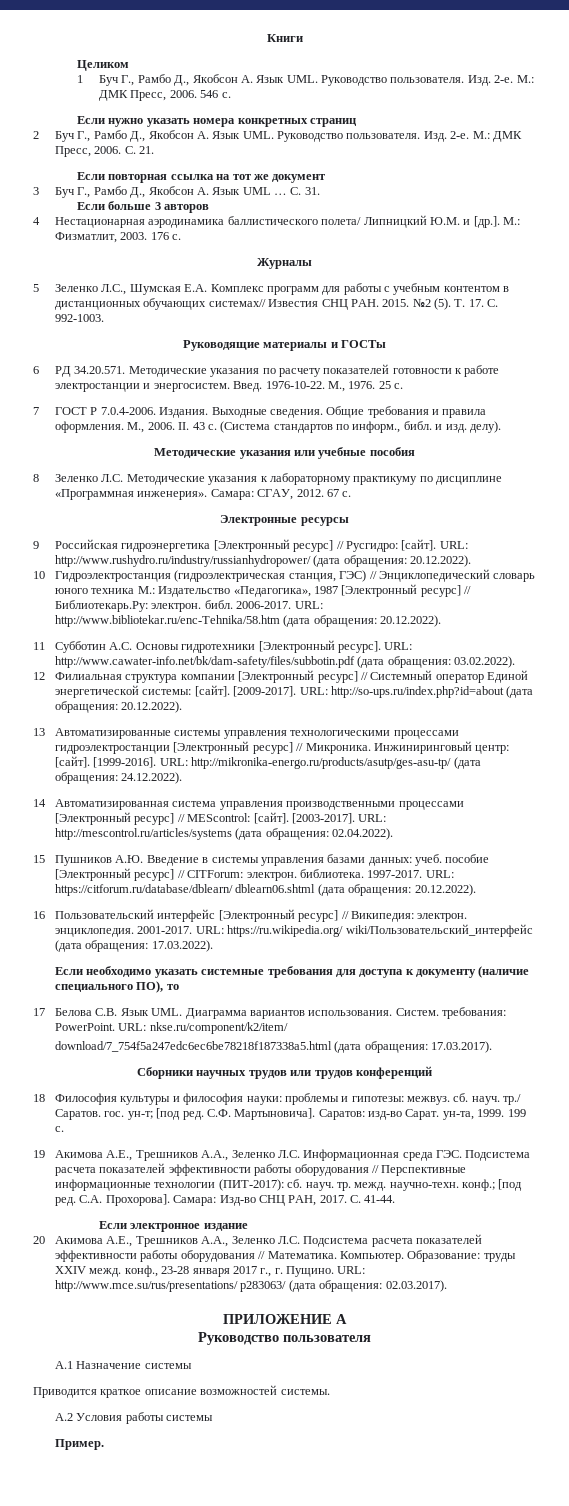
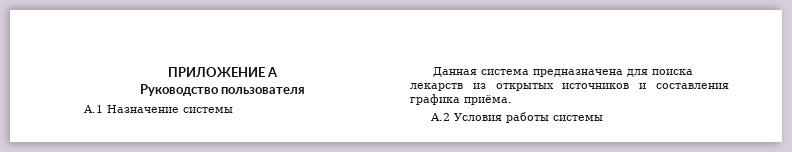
- Книги
- Целиком
- 1 Буч Г., Рамбо Д., Якобсон А. Язык UML. Руководство пользователя. Изд. 2-е. М.: ДМК Пресс, 2006. 546 с.
- Если нужно указать номера конкретных страниц
- 2 Буч Г., Рамбо Д., Якобсон А. Язык UML. Руководство пользователя. Изд. 2-е. М.: ДМК Пресс, 2006. С. 21.
- Если повторная ссылка на тот же документ
- 3 Буч Г., Рамбо Д., Якобсон А. Язык UML … С. 31.
- Если больше 3 авторов
- 4 Нестационарная аэродинамика баллистического полета/ Липницкий Ю.М. и [др.]. М.: Физматлит, 2003. 176 с.
- Журналы
- 5 Зеленко Л.С., Шумская Е.А. Комплекс программ для работы с учебным контентом в дистанционных обучающих системах// Известия СНЦ РАН. 2015. №2 (5). Т. 17. С. 992-1003.
- Руководящие материалы и ГОСТы
- 6 РД 34.20.571. Методические указания по расчету показателей готовности к работе электростанции и энергосистем. Введ. 1976-10-22. М., 1976. 25 с.
- 7 ГОСТ Р 7.0.4-2006. Издания. Выходные сведения. Общие требования и правила оформления. М., 2006. II. 43 с. (Система стандартов по информ., библ. и изд. делу).
- Методические указания или учебные пособия
- 8 Зеленко Л.С. Методические указания к лабораторному практикуму по дисциплине «Программная инженерия». Самара: СГАУ, 2012. 67 с.
- Электронные ресурсы
- 9 Российская гидроэнергетика [Электронный ресурс] // Русгидро: [сайт]. URL: http://www.rushydro.ru/industry/russianhydropower/ (дата обращения: 20.12.2022).
- 10 Гидроэлектростанция (гидроэлектрическая станция, ГЭС) // Энциклопедический словарь юного техника М.: Издательство «Педагогика», 1987 [Электронный ресурс] // Библиотекарь.Ру: электрон. библ. 2006-2017. URL: http://www.bibliotekar.ru/enc-Tehnika/58.htm (дата обращения: 20.12.2022).
- 11 Субботин А.С. Основы гидротехники [Электронный ресурс]. URL: http://www.cawater-info.net/bk/dam-safety/files/subbotin.pdf (дата обращения: 03.02.2022).
- 12 Филиальная структура компании [Электронный ресурс] // Системный оператор Единой энергетической системы: [сайт]. [2009-2017]. URL: http://so-ups.ru/index.php?id=about (дата обращения: 20.12.2022).
- 13 Автоматизированные системы управления технологическими процессами гидроэлектростанции [Электронный ресурс] // Микроника. Инжиниринговый центр: [сайт]. [1999-2016]. URL: http://mikronika-energo.ru/products/asutp/ges-asu-tp/ (дата обращения: 24.12.2022).
- 14 Автоматизированная система управления производственными процессами [Электронный ресурс] // MEScontrol: [сайт]. [2003-2017]. URL: http://mescontrol.ru/articles/systems (дата обращения: 02.04.2022).
- 15 Пушников А.Ю. Введение в системы управления базами данных: учеб. пособие [Электронный ресурс] // CITForum: электрон. библиотека. 1997-2017. URL: https://citforum.ru/database/dblearn/ dblearn06.shtml (дата обращения: 20.12.2022).
- 16 Пользовательский интерфейс [Электронный ресурс] // Википедия: электрон. энциклопедия. 2001-2017. URL: https://ru.wikipedia.org/ wiki/Пользовательский_интерфейс (дата обращения: 17.03.2022).
- Если необходимо указать системные требования для доступа к документу (наличие специального ПО), то
- 17 Белова С.В. Язык UML. Диаграмма вариантов использования. Систем. требования: PowerPoint. URL: nkse.ru/component/k2/item/
- download/7_754f5a247edc6ec6be78218f187338a5.html (дата обращения: 17.03.2017).
- Сборники научных трудов или трудов конференций
- 18 Философия культуры и философия науки: проблемы и гипотезы: межвуз. сб. науч. тр./ Саратов. гос. ун-т; [под ред. С.Ф. Мартыновича]. Саратов: изд-во Сарат. ун-та, 1999. 199 с.
- 19 Акимова А.Е., Трешников А.А., Зеленко Л.С. Информационная среда ГЭС. Подсистема расчета показателей эффективности работы оборудования // Перспективные информационные технологии (ПИТ-2017): сб. науч. тр. межд. научно-техн. конф.; [под ред. С.А. Прохорова]. Самара: Изд-во СНЦ РАН, 2017. С. 41-44.
- Если электронное издание
- 20 Акимова А.Е., Трешников А.А., Зеленко Л.С. Подсистема расчета показателей эффективности работы оборудования // Математика. Компьютер. Образование: труды XXIV межд. конф., 23-28 января 2017 г., г. Пущино. URL: http://www.mce.su/rus/presentations/ p283063/ (дата обращения: 02.03.2017).
- Приводится краткое описание возможностей системы.
+ Данная система предназначена для поиска лекарств из открытых источников и составления графика приёма.
- Пример.

